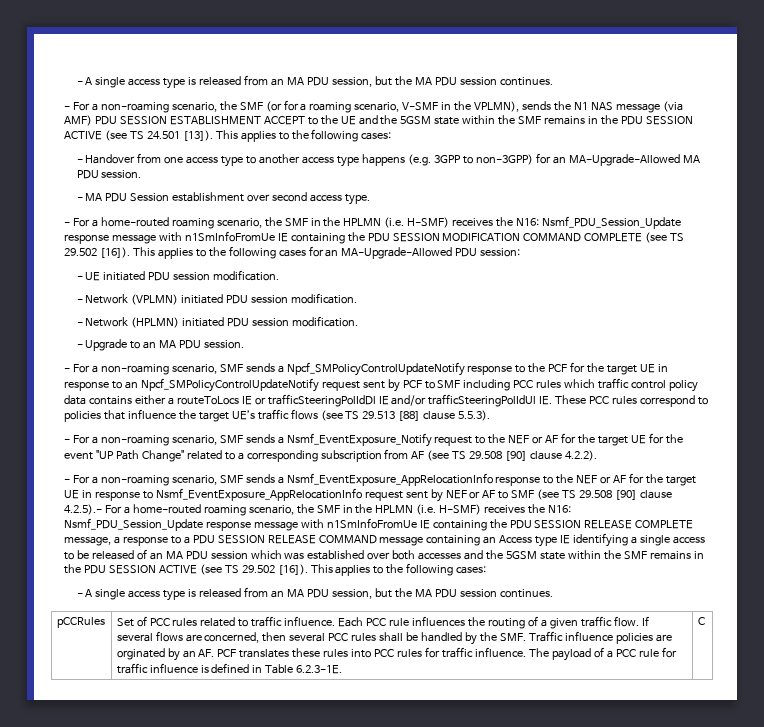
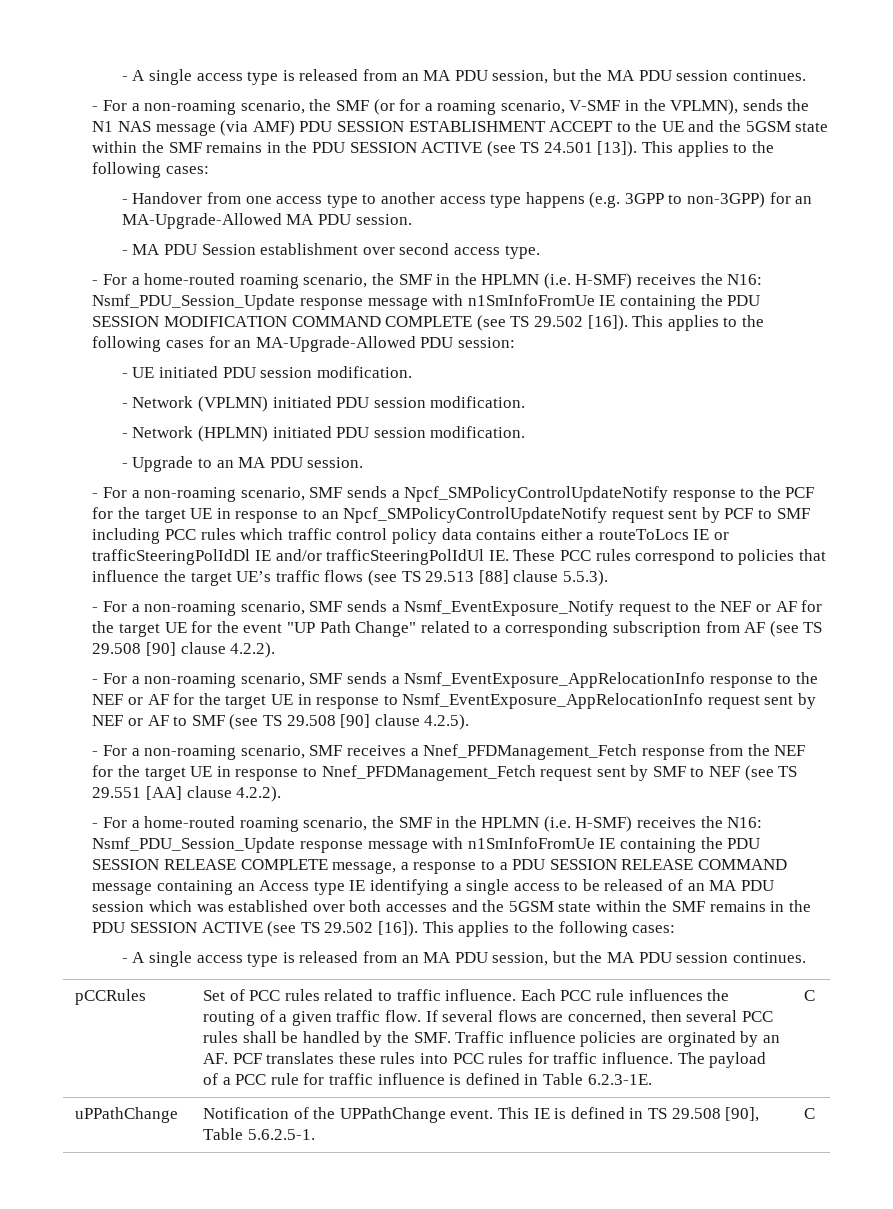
- - For a non-roaming scenario, SMF sends a Nsmf_EventExposure_AppRelocationInfo response to the NEF or AF for the target UE in response to Nsmf_EventExposure_AppRelocationInfo request sent by NEF or AF to SMF (see TS 29.508 [90] clause 4.2.5).- For a home-routed roaming scenario, the SMF in the HPLMN (i.e. H-SMF) receives the N16:
+ - For a non-roaming scenario, SMF sends a Nsmf_EventExposure_AppRelocationInfo response to the NEF or AF for the target UE in response to Nsmf_EventExposure_AppRelocationInfo request sent by NEF or AF to SMF (see TS 29.508 [90] clause 4.2.5).
+ - For a non-roaming scenario, SMF receives a Nnef_PFDManagement_Fetch response from the NEF for the target UE in response to Nnef_PFDManagement_Fetch request sent by SMF to NEF (see TS 29.551 [AA] clause 4.2.2).
+ - For a home-routed roaming scenario, the SMF in the HPLMN (i.e. H-SMF) receives the N16:
+ uPPathChange | Notification of the UPPathChange event. This IE is defined in TS 29.508 [90], Table 5.6.2.5-1. | C

